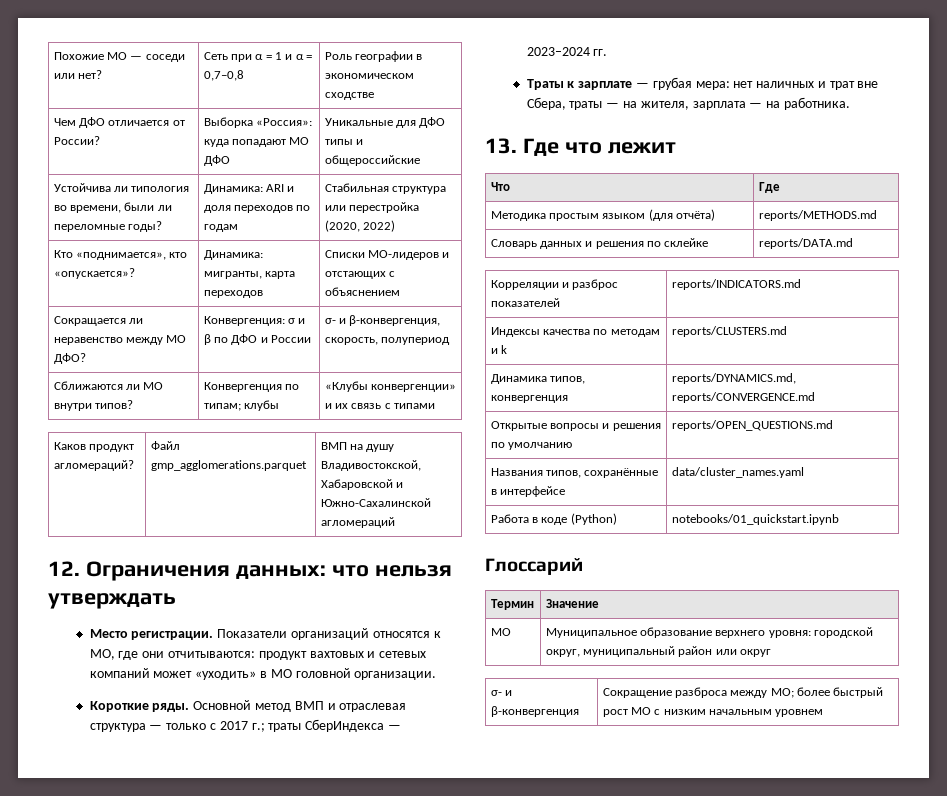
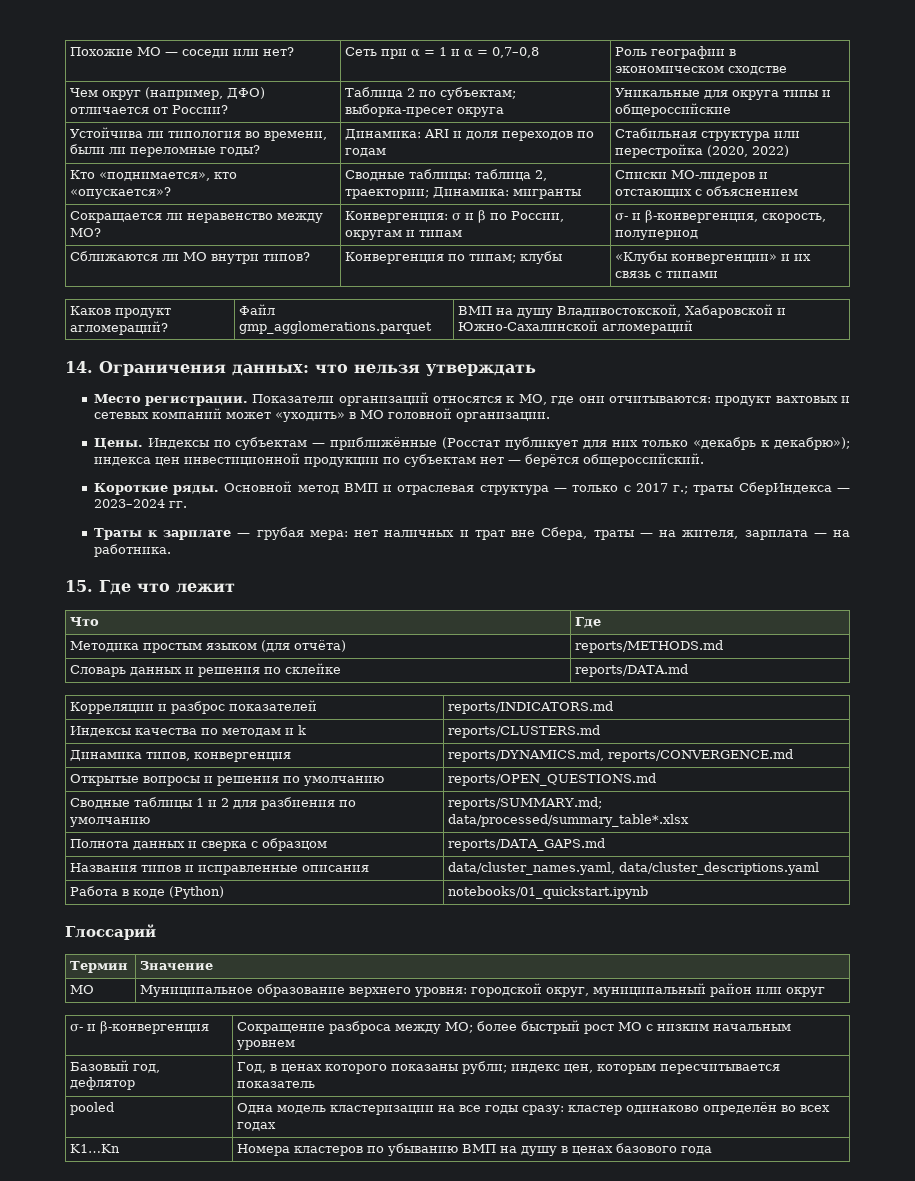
- Чем ДФО отличается от России? | Выборка «Россия»: куда попадают МО ДФО | Уникальные для ДФО типы и общероссийские
+ Чем округ (например, ДФО) отличается от России? | Таблица 2 по субъектам; выборка-пресет округа | Уникальные для округа типы и общероссийские
- Кто «поднимается», кто «опускается»? | Динамика: мигранты, карта переходов | Списки МО-лидеров и отстающих с объяснением
+ Кто «поднимается», кто «опускается»? | Сводные таблицы: таблица 2, траектории; Динамика: мигранты | Списки МО-лидеров и отстающих с объяснением
- Сокращается ли неравенство между МО ДФО? | Конвергенция: σ и β по ДФО и России | σ- и β-конвергенция, скорость, полупериод
+ Сокращается ли неравенство между МО? | Конвергенция: σ и β по России, округам и типам | σ- и β-конвергенция, скорость, полупериод
- 12. Ограничения данных: что нельзя утверждать
+ 14. Ограничения данных: что нельзя утверждать
+ Цены. Индексы по субъектам — приближённые (Росстат публикует для них только «декабрь к декабрю»); индекса цен инвестиционной продукции по субъектам нет — берётся общероссийский.
- 13. Где что лежит
+ 15. Где что лежит
- Названия типов, сохранённые в интерфейсе | data/cluster_names.yaml
+ Сводные таблицы 1 и 2 для разбиения по умолчанию | reports/SUMMARY.md; data/processed/summary_table*.xlsx
+ Полнота данных и сверка с образцом | reports/DATA_GAPS.md
+ Названия типов и исправленные описания | data/cluster_names.yaml, data/cluster_descriptions.yaml
+ Базовый год, дефлятор | Год, в ценах которого показаны рубли; индекс цен, которым пересчитывается показатель
+ pooled | Одна модель кластеризации на все годы сразу: кластер одинаково определён во всех годах
+ K1…Kn | Номера кластеров по убыванию ВМП на душу в ценах базового года

